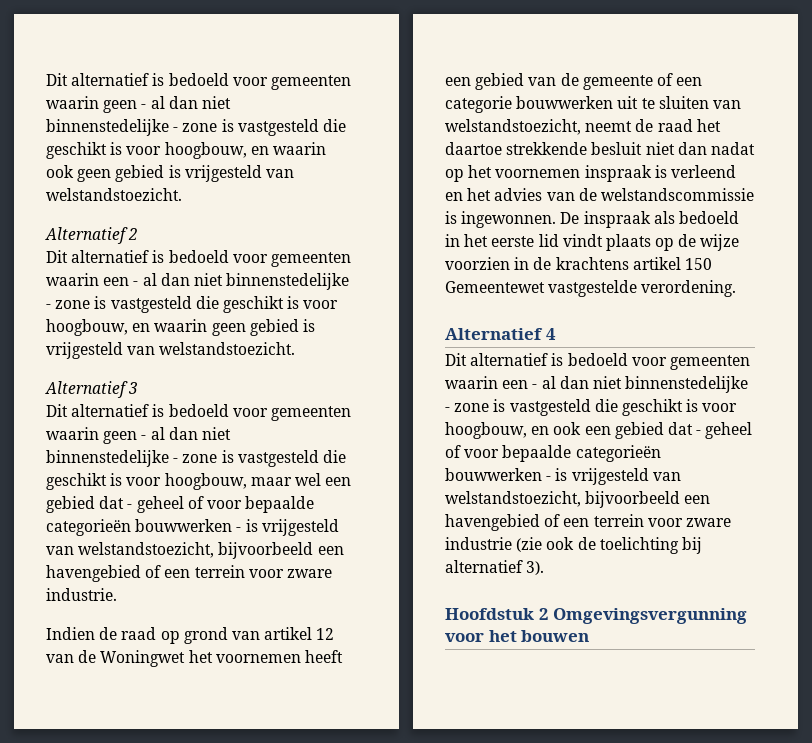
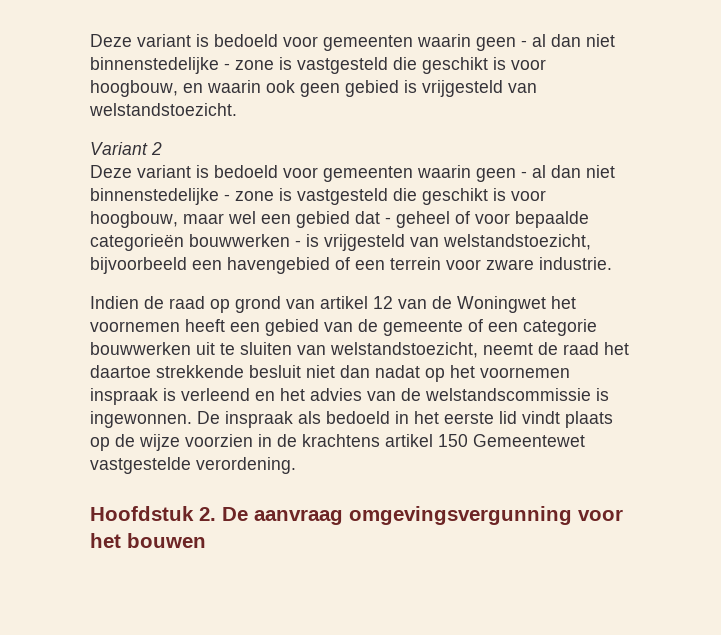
- Dit alternatief is bedoeld voor gemeenten waarin geen - al dan niet binnenstedelijke - zone is vastgesteld die geschikt is voor hoogbouw, en waarin ook geen gebied is vrijgesteld van welstandstoezicht.
+ Deze variant is bedoeld voor gemeenten waarin geen - al dan niet binnenstedelijke - zone is vastgesteld die geschikt is voor hoogbouw, en waarin ook geen gebied is vrijgesteld van welstandstoezicht.
- Alternatief 2
+ Variant 2
- Dit alternatief is bedoeld voor gemeenten waarin een - al dan niet binnenstedelijke - zone is vastgesteld die geschikt is voor hoogbouw, en waarin geen gebied is vrijgesteld van welstandstoezicht.
- Alternatief 3
- Dit alternatief is bedoeld voor gemeenten waarin geen - al dan niet binnenstedelijke - zone is vastgesteld die geschikt is voor hoogbouw, maar wel een gebied dat - geheel of voor bepaalde categorieën bouwwerken - is vrijgesteld van welstandstoezicht, bijvoorbeeld een havengebied of een terrein voor zware industrie.
+ Deze variant is bedoeld voor gemeenten waarin geen - al dan niet binnenstedelijke - zone is vastgesteld die geschikt is voor hoogbouw, maar wel een gebied dat - geheel of voor bepaalde categorieën bouwwerken - is vrijgesteld van welstandstoezicht, bijvoorbeeld een havengebied of een terrein voor zware industrie.
- Alternatief 4
- Dit alternatief is bedoeld voor gemeenten waarin een - al dan niet binnenstedelijke - zone is vastgesteld die geschikt is voor hoogbouw, en ook een gebied dat - geheel of voor bepaalde categorieën bouwwerken - is vrijgesteld van welstandstoezicht, bijvoorbeeld een havengebied of een terrein voor zware industrie (zie ook de toelichting bij alternatief 3).
- Hoofdstuk 2 Omgevingsvergunning voor het bouwen
+ Hoofdstuk 2. De aanvraag omgevingsvergunning voor het bouwen

